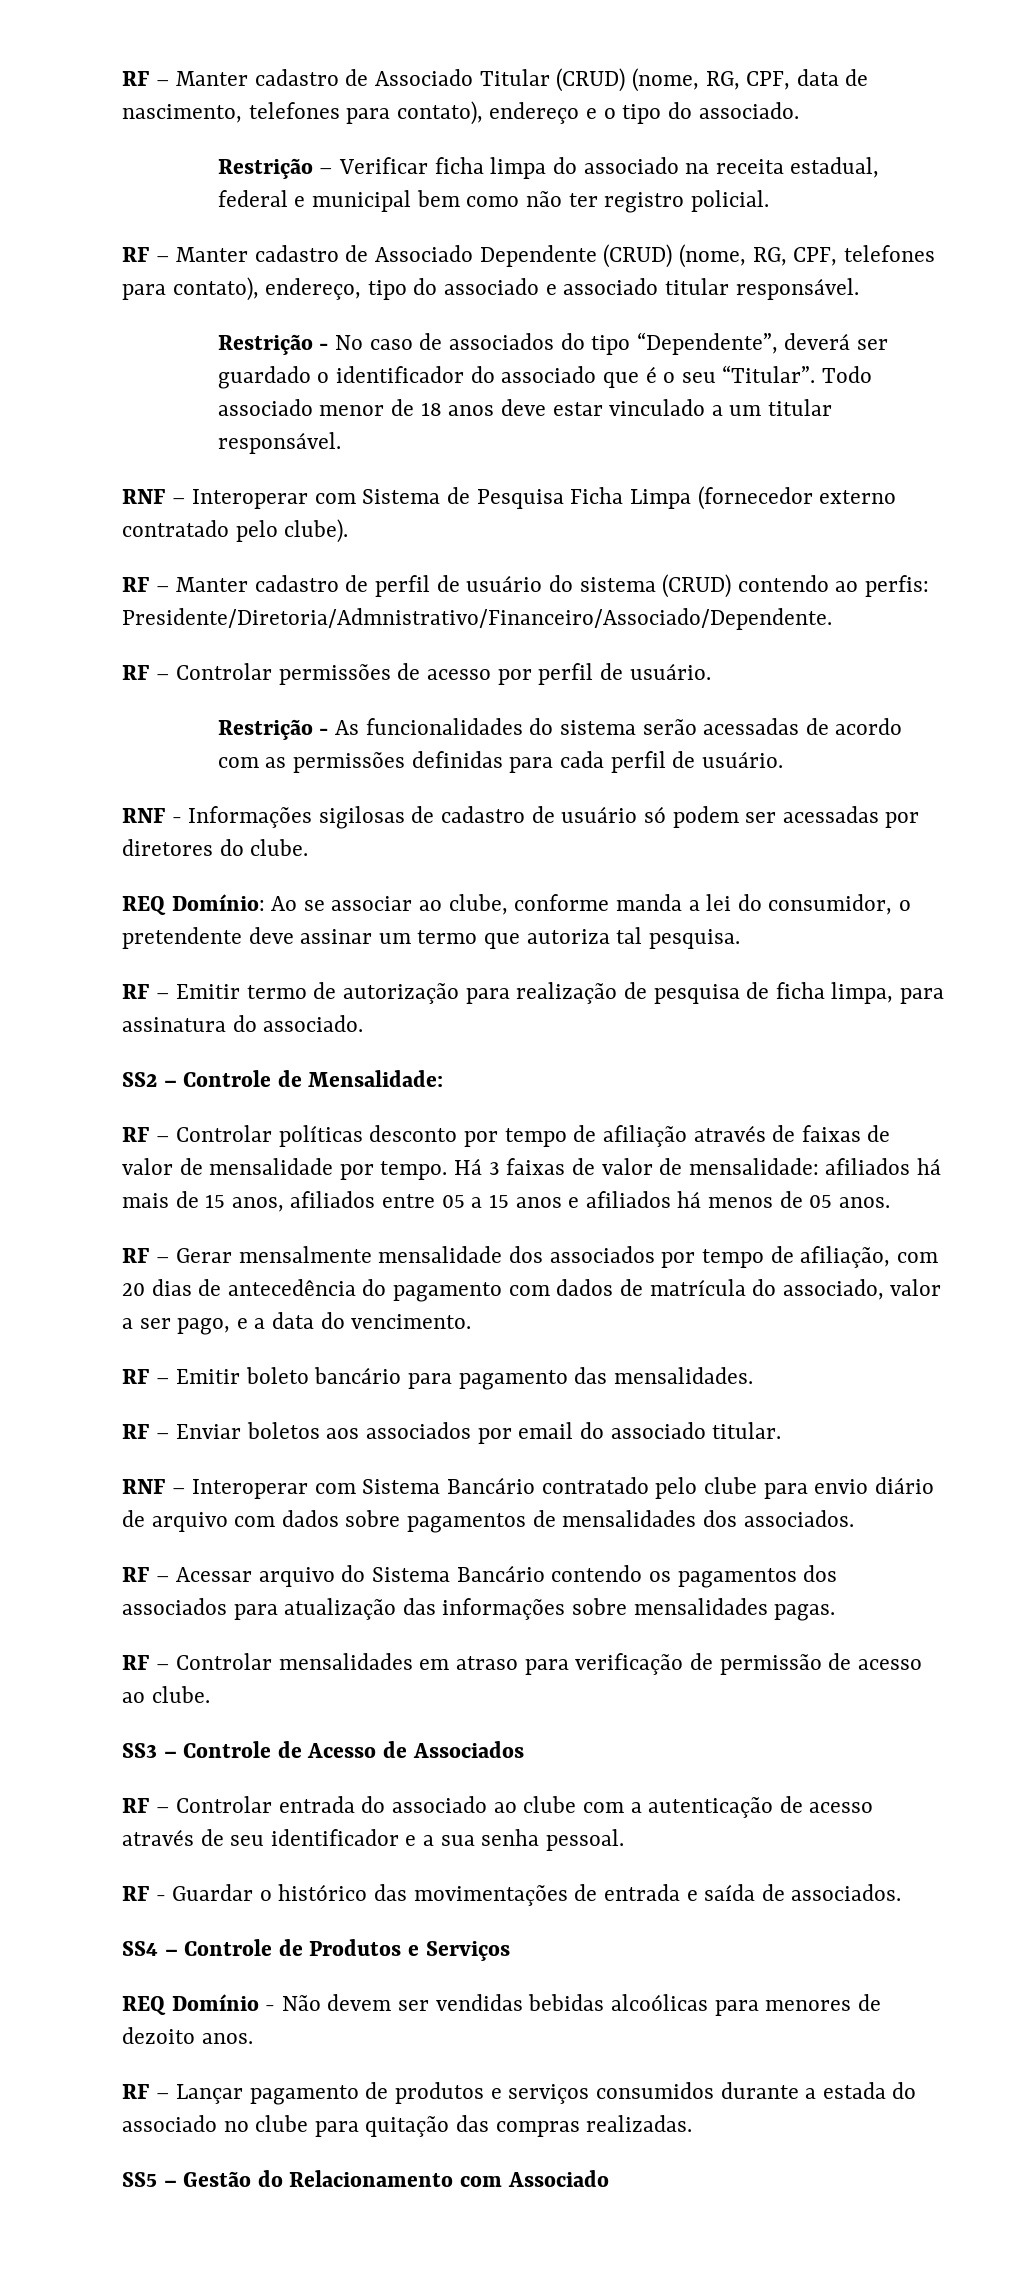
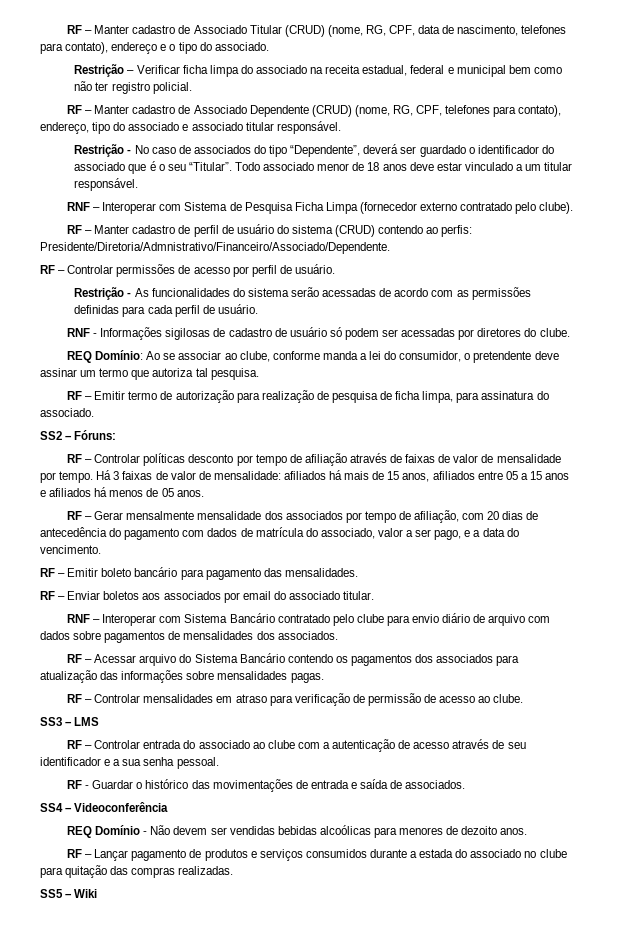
- SS2 – Controle de Mensalidade:
+ SS2 – Fóruns:
- SS3 – Controle de Acesso de Associados
+ SS3 – LMS
- SS4 – Controle de Produtos e Serviços
+ SS4 – Videoconferência
- SS5 – Gestão do Relacionamento com Associado
+ SS5 – Wiki

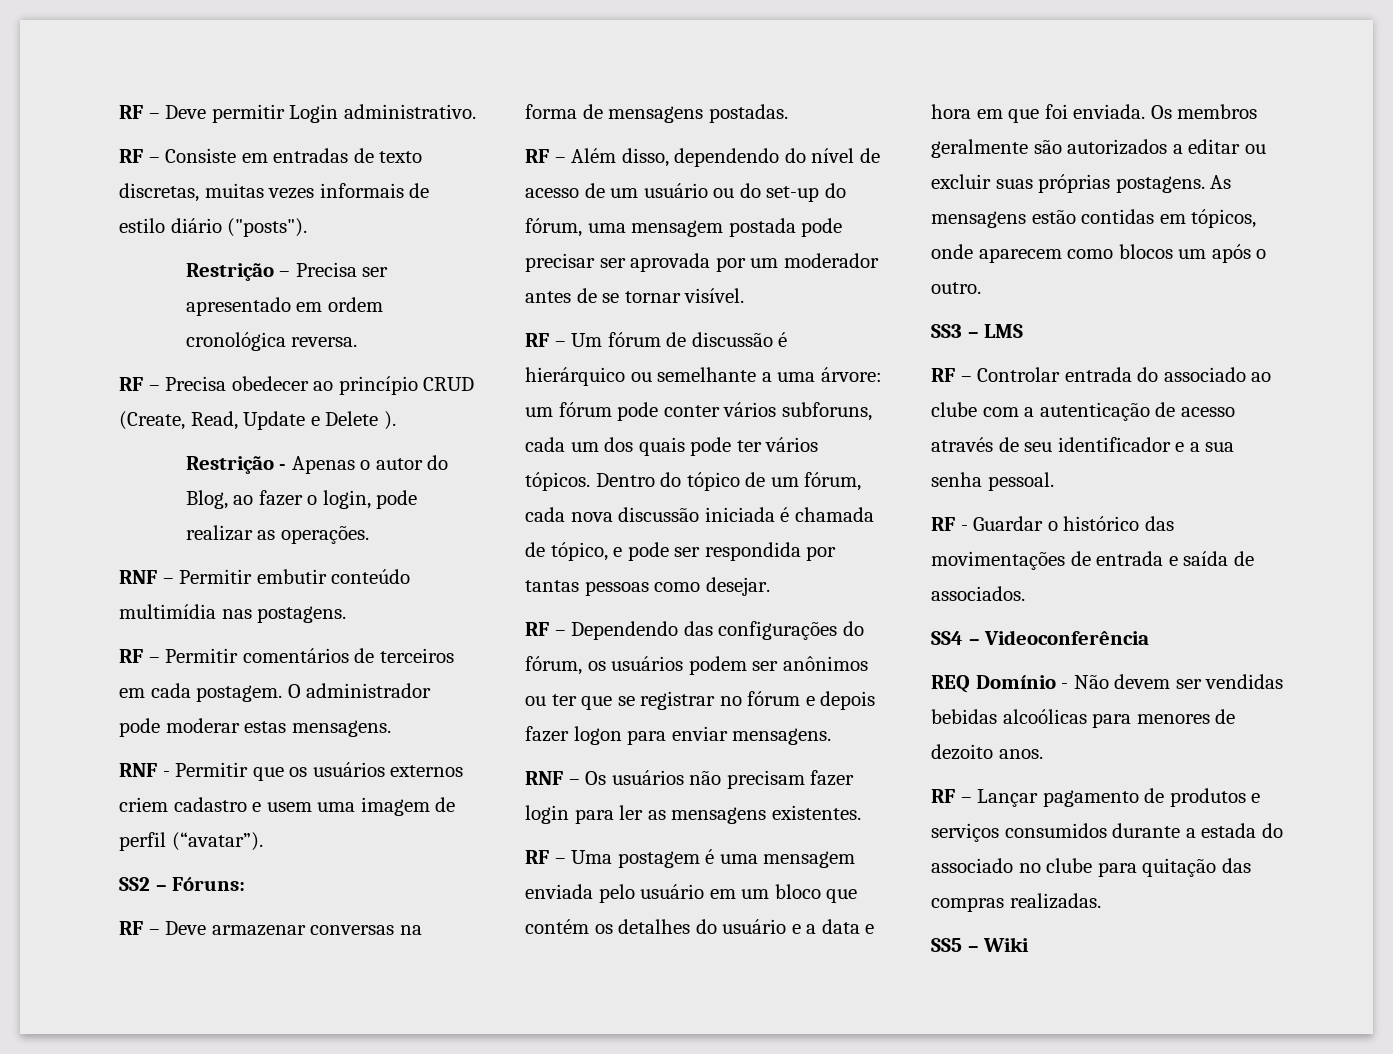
- RF – Manter cadastro de Associado Titular (CRUD) (nome, RG, CPF, data de nascimento, telefones para contato), endereço e o tipo do associado.
- Restrição – Verificar ficha limpa do associado na receita estadual, federal e municipal bem como não ter registro policial.
- RF – Manter cadastro de Associado Dependente (CRUD) (nome, RG, CPF, telefones para contato), endereço, tipo do associado e associado titular responsável.
- Restrição - No caso de associados do tipo “Dependente”, deverá ser guardado o identificador do associado que é o seu “Titular”. Todo associado menor de 18 anos deve estar vinculado a um titular responsável.
- RNF – Interoperar com Sistema de Pesquisa Ficha Limpa (fornecedor externo contratado pelo clube).
- RF – Manter cadastro de perfil de usuário do sistema (CRUD) contendo ao perfis: Presidente/Diretoria/Admnistrativo/Financeiro/Associado/Dependente.
- RF – Controlar permissões de acesso por perfil de usuário.
- Restrição - As funcionalidades do sistema serão acessadas de acordo com as permissões definidas para cada perfil de usuário.
- RNF - Informações sigilosas de cadastro de usuário só podem ser acessadas por diretores do clube.
- REQ Domínio: Ao se associar ao clube, conforme manda a lei do consumidor, o pretendente deve assinar um termo que autoriza tal pesquisa.
- RF – Emitir termo de autorização para realização de pesquisa de ficha limpa, para assinatura do associado.
+ RF – Deve permitir Login administrativo.
+ RF – Consiste em entradas de texto discretas, muitas vezes informais de estilo diário ("posts").
+ Restrição – Precisa ser apresentado em ordem cronológica reversa.
+ RF – Precisa obedecer ao princípio CRUD (Create, Read, Update e Delete ).
+ Restrição - Apenas o autor do Blog, ao fazer o login, pode realizar as operações.
+ RNF – Permitir embutir conteúdo multimídia nas postagens.
+ RF – Permitir comentários de terceiros em cada postagem. O administrador pode moderar estas mensagens.
+ RNF - Permitir que os usuários externos criem cadastro e usem uma imagem de perfil (“avatar”).
- RF – Controlar políticas desconto por tempo de afiliação através de faixas de valor de mensalidade por tempo. Há 3 faixas de valor de mensalidade: afiliados há mais de 15 anos, afiliados entre 05 a 15 anos e afiliados há menos de 05 anos.
- RF – Gerar mensalmente mensalidade dos associados por tempo de afiliação, com 20 dias de antecedência do pagamento com dados de matrícula do associado, valor a ser pago, e a data do vencimento.
- RF – Emitir boleto bancário para pagamento das mensalidades.
- RF – Enviar boletos aos associados por email do associado titular.
- RNF – Interoperar com Sistema Bancário contratado pelo clube para envio diário de arquivo com dados sobre pagamentos de mensalidades dos associados.
- RF – Acessar arquivo do Sistema Bancário contendo os pagamentos dos associados para atualização das informações sobre mensalidades pagas.
- RF – Controlar mensalidades em atraso para verificação de permissão de acesso ao clube.
+ RF – Deve armazenar conversas na forma de mensagens postadas.
+ RF – Além disso, dependendo do nível de acesso de um usuário ou do set-up do fórum, uma mensagem postada pode precisar ser aprovada por um moderador antes de se tornar visível.
+ RF – Um fórum de discussão é hierárquico ou semelhante a uma árvore: um fórum pode conter vários subforuns, cada um dos quais pode ter vários tópicos. Dentro do tópico de um fórum, cada nova discussão iniciada é chamada de tópico, e pode ser respondida por tantas pessoas como desejar.
+ RF – Dependendo das configurações do fórum, os usuários podem ser anônimos ou ter que se registrar no fórum e depois fazer logon para enviar mensagens.
+ RNF – Os usuários não precisam fazer login para ler as mensagens existentes.
+ RF – Uma postagem é uma mensagem enviada pelo usuário em um bloco que contém os detalhes do usuário e a data e hora em que foi enviada. Os membros geralmente são autorizados a editar ou excluir suas próprias postagens. As mensagens estão contidas em tópicos, onde aparecem como blocos um após o outro.

